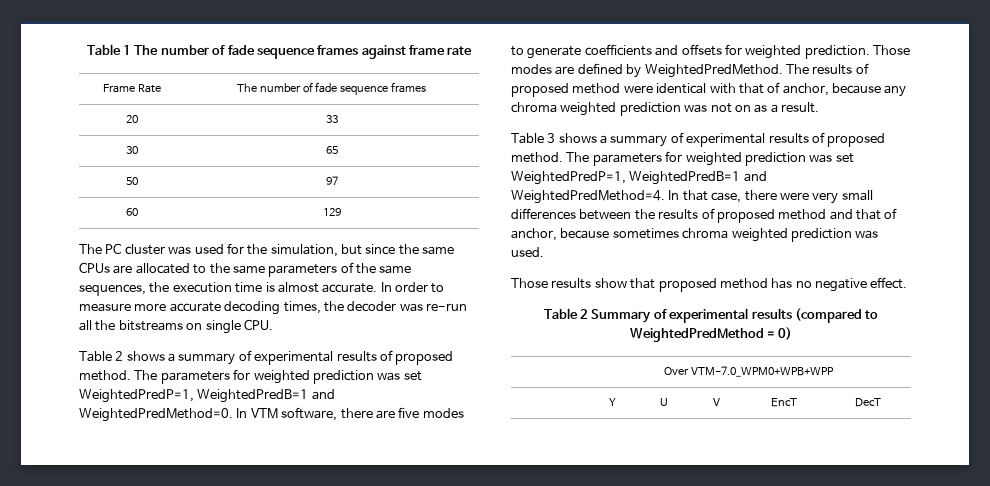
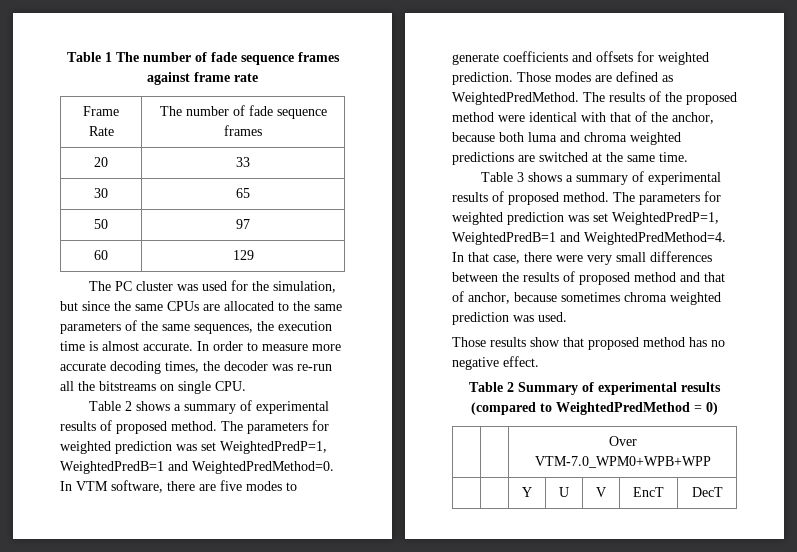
- Those modes are defined by WeightedPredMethod.
+ Those modes are defined as WeightedPredMethod.
- The results of proposed method were identical with that of anchor, because any chroma weighted prediction was not on as a result.
+ The results of the proposed method were identical with that of the anchor, because both luma and chroma weighted predictions are switched at the same time.

